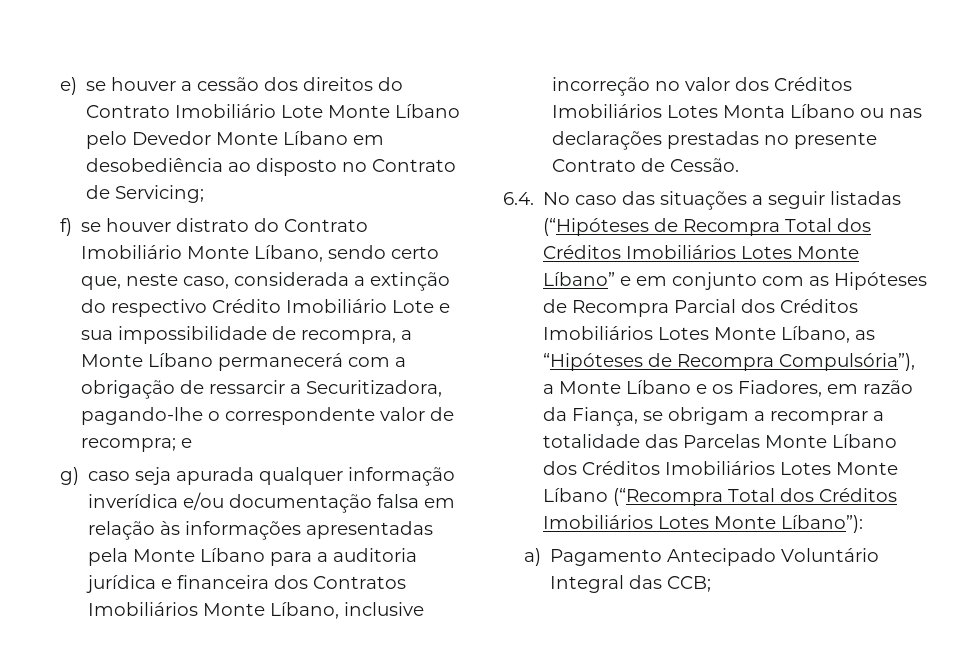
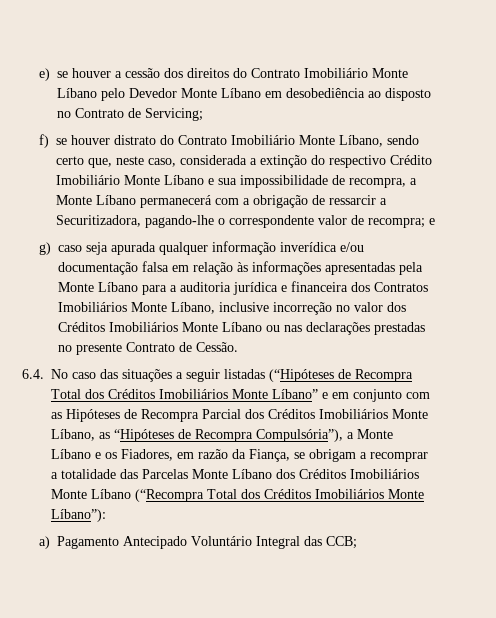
- e) se houver a cessão dos direitos do Contrato Imobiliário Lote Monte Líbano pelo Devedor Monte Líbano em desobediência ao disposto no Contrato de Servicing;
+ e) se houver a cessão dos direitos do Contrato Imobiliário Monte Líbano pelo Devedor Monte Líbano em desobediência ao disposto no Contrato de Servicing;
- f) se houver distrato do Contrato Imobiliário Monte Líbano, sendo certo que, neste caso, considerada a extinção do respectivo Crédito Imobiliário Lote e sua impossibilidade de recompra, a Monte Líbano permanecerá com a obrigação de ressarcir a Securitizadora, pagando-lhe o correspondente valor de recompra; e
+ f) se houver distrato do Contrato Imobiliário Monte Líbano, sendo certo que, neste caso, considerada a extinção do respectivo Crédito Imobiliário Monte Líbano e sua impossibilidade de recompra, a Monte Líbano permanecerá com a obrigação de ressarcir a Securitizadora, pagando-lhe o correspondente valor de recompra; e
- g) caso seja apurada qualquer informação inverídica e/ou documentação falsa em relação às informações apresentadas pela Monte Líbano para a auditoria jurídica e financeira dos Contratos Imobiliários Monte Líbano, inclusive incorreção no valor dos Créditos Imobiliários Lotes Monta Líbano ou nas declarações prestadas no presente Contrato de Cessão.
+ g) caso seja apurada qualquer informação inverídica e/ou documentação falsa em relação às informações apresentadas pela Monte Líbano para a auditoria jurídica e financeira dos Contratos Imobiliários Monte Líbano, inclusive incorreção no valor dos Créditos Imobiliários Monte Líbano ou nas declarações prestadas no presente Contrato de Cessão.
- 6.4. No caso das situações a seguir listadas (“Hipóteses de Recompra Total dos Créditos Imobiliários Lotes Monte Líbano” e em conjunto com as Hipóteses de Recompra Parcial dos Créditos Imobiliários Lotes Monte Líbano, as “Hipóteses de Recompra Compulsória”), a Monte Líbano e os Fiadores, em razão da Fiança, se obrigam a recomprar a totalidade das Parcelas Monte Líbano dos Créditos Imobiliários Lotes Monte Líbano (“Recompra Total dos Créditos Imobiliários Lotes Monte Líbano”):
+ 6.4. No caso das situações a seguir listadas (“Hipóteses de Recompra Total dos Créditos Imobiliários Monte Líbano” e em conjunto com as Hipóteses de Recompra Parcial dos Créditos Imobiliários Monte Líbano, as “Hipóteses de Recompra Compulsória”), a Monte Líbano e os Fiadores, em razão da Fiança, se obrigam a recomprar a totalidade das Parcelas Monte Líbano dos Créditos Imobiliários Monte Líbano (“Recompra Total dos Créditos Imobiliários Monte Líbano”):

